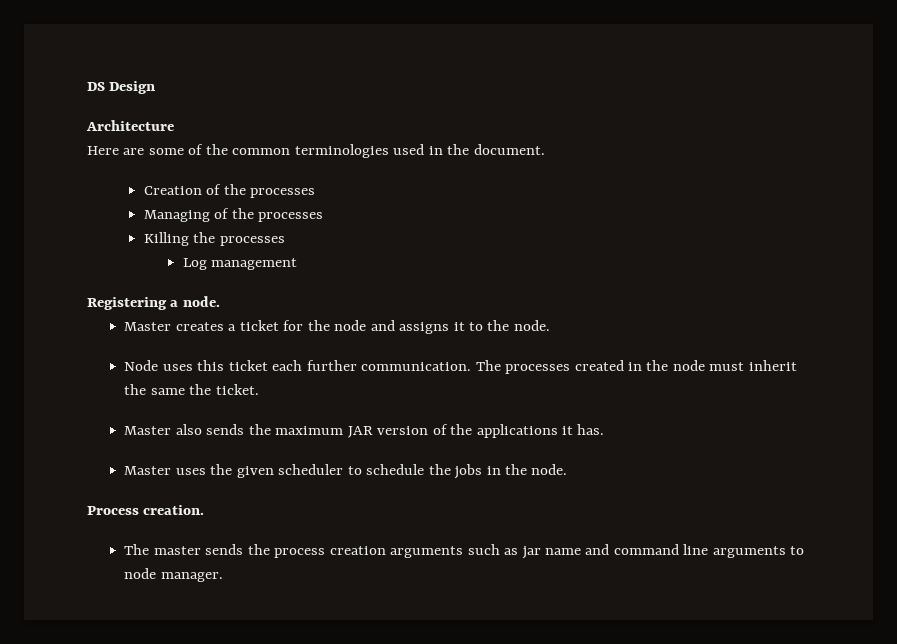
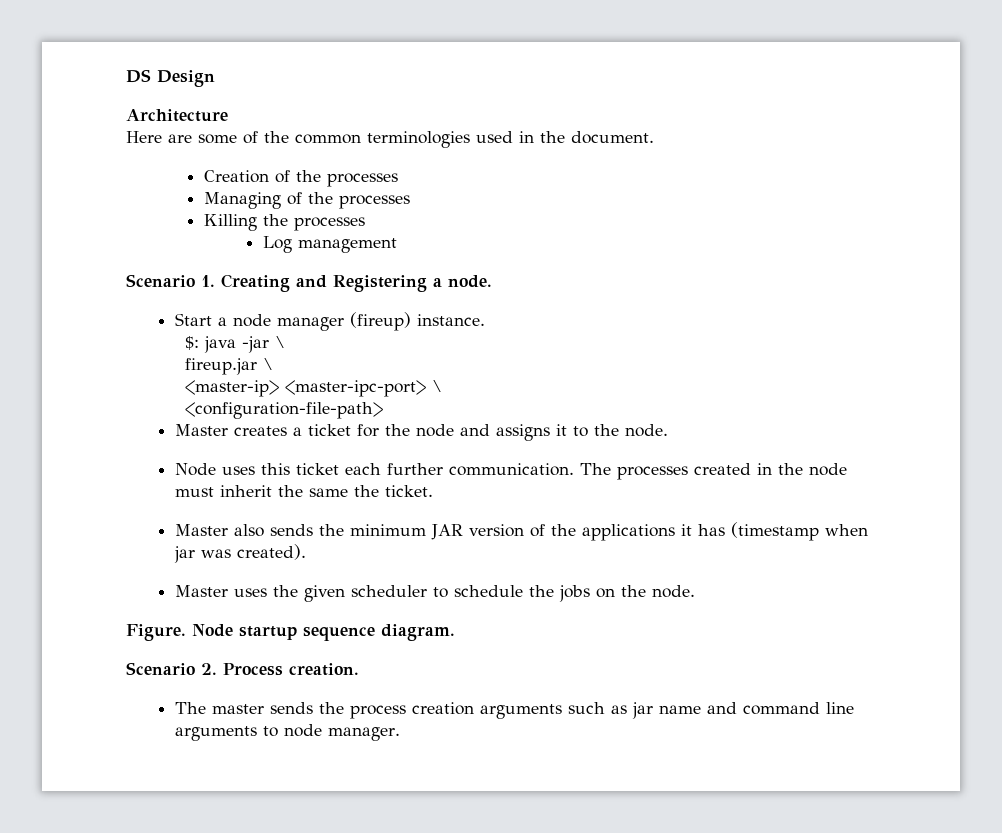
- Registering a node.
+ Scenario 1. Creating and Registering a node.
+ Start a node manager (fireup) instance.
+ $: java -jar \
+ fireup.jar \
+ <master-ip> <master-ipc-port> \
+ <configuration-file-path>
- Master also sends the maximum JAR version of the applications it has.
+ Master also sends the minimum JAR version of the applications it has (timestamp when jar was created).
- Master uses the given scheduler to schedule the jobs in the node.
- Process creation.
+ Master uses the given scheduler to schedule the jobs on the node.
+ Figure. Node startup sequence diagram.
+ Scenario 2. Process creation.

